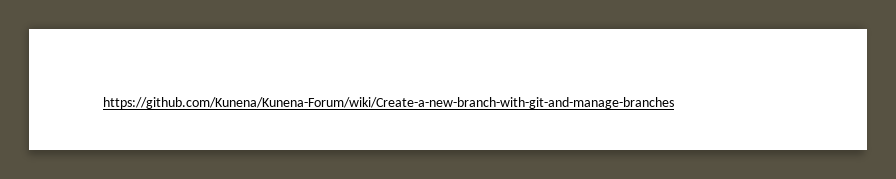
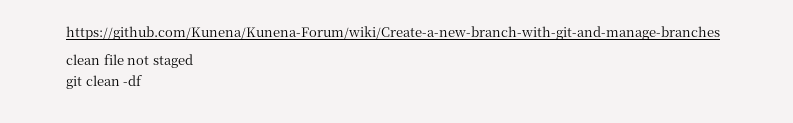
+ clean file not staged
+ git clean -df

